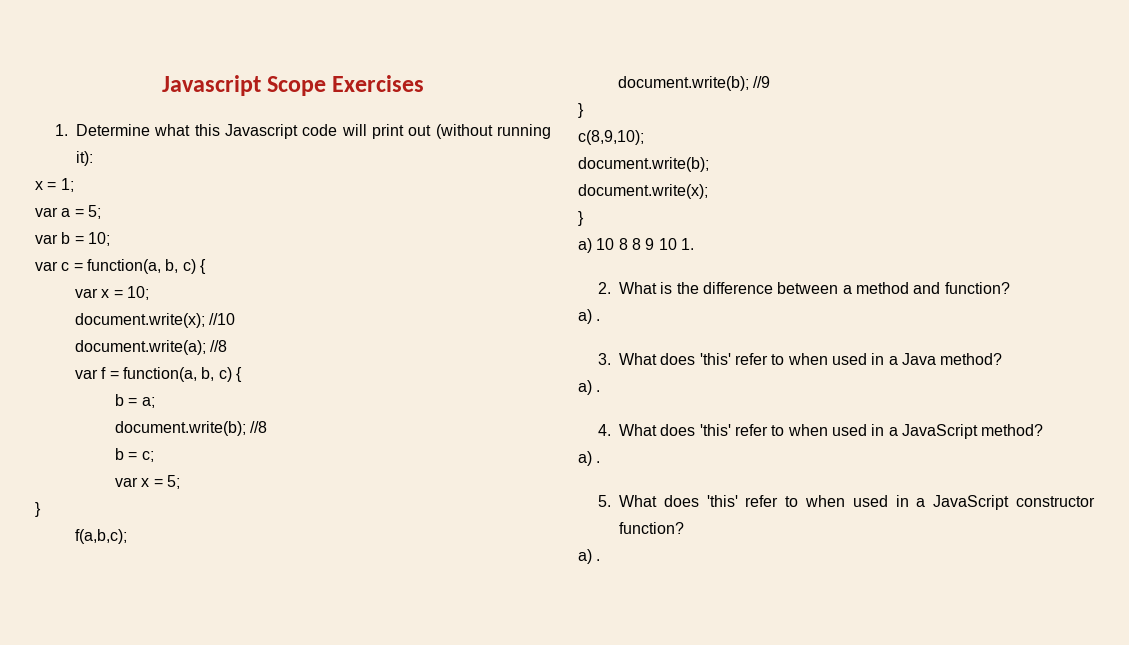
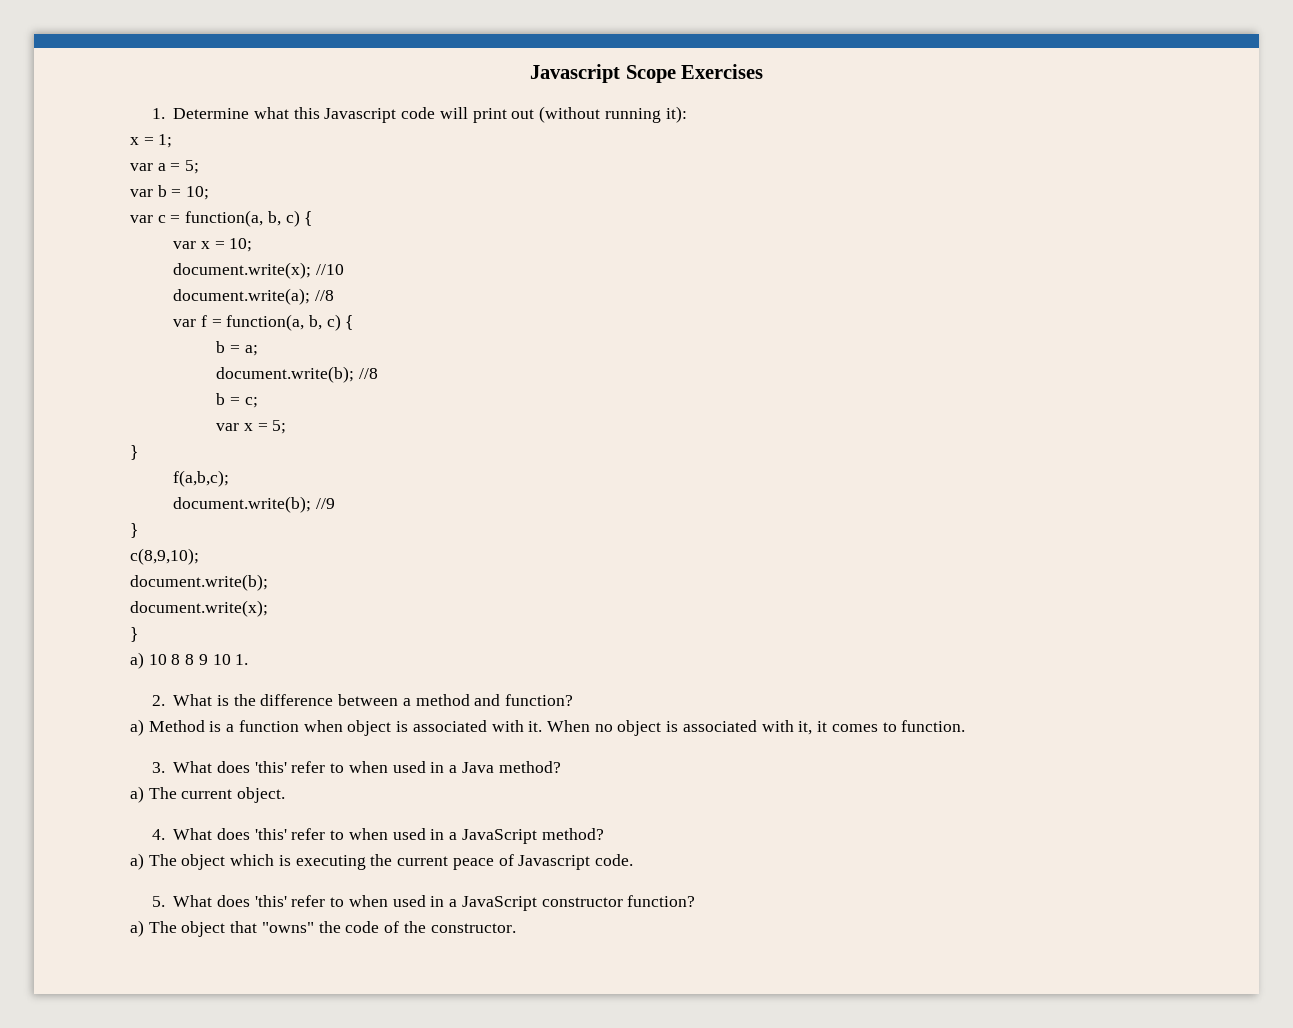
  2. What is the difference between a method and function?
- a) .
+ a) Method is a function when object is associated with it. When no object is associated with it, it comes to function.
  3. What does 'this' refer to when used in a Java method?
- a) .
+ a) The current object.
  4. What does 'this' refer to when used in a JavaScript method?
- a) .
+ a) The object which is executing the current peace of Javascript code.
  5. What does 'this' refer to when used in a JavaScript constructor function?
- a) .
+ a) The object that "owns" the code of the constructor.

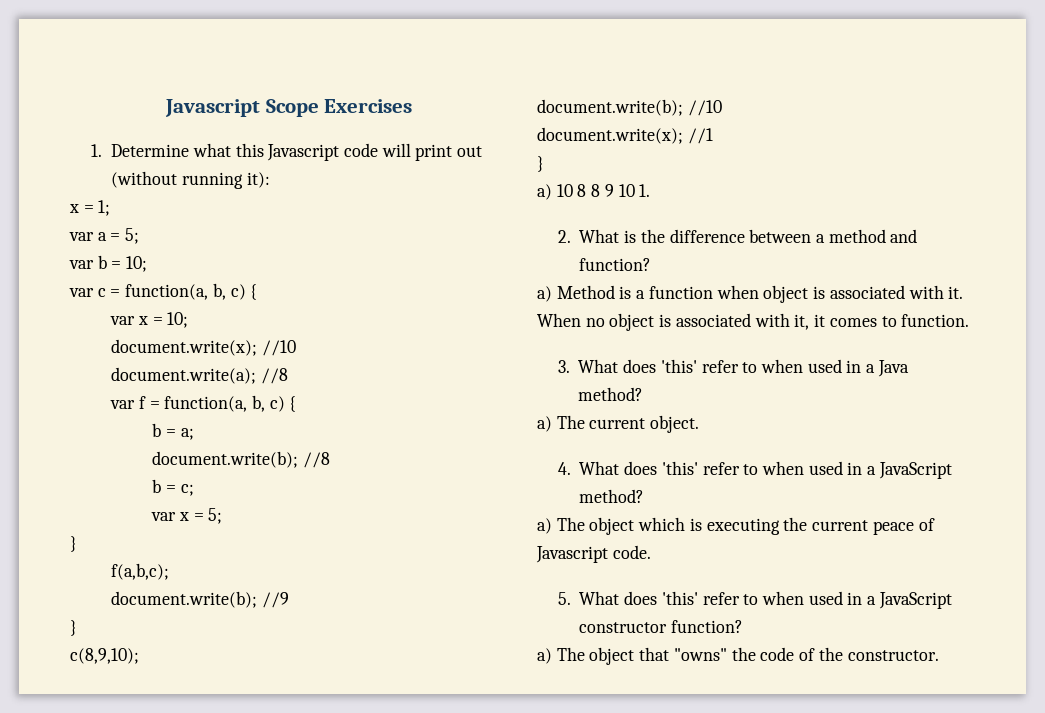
  c(8,9,10);
- document.write(b);
- document.write(x);
+ document.write(b); //10
+ document.write(x); //1

